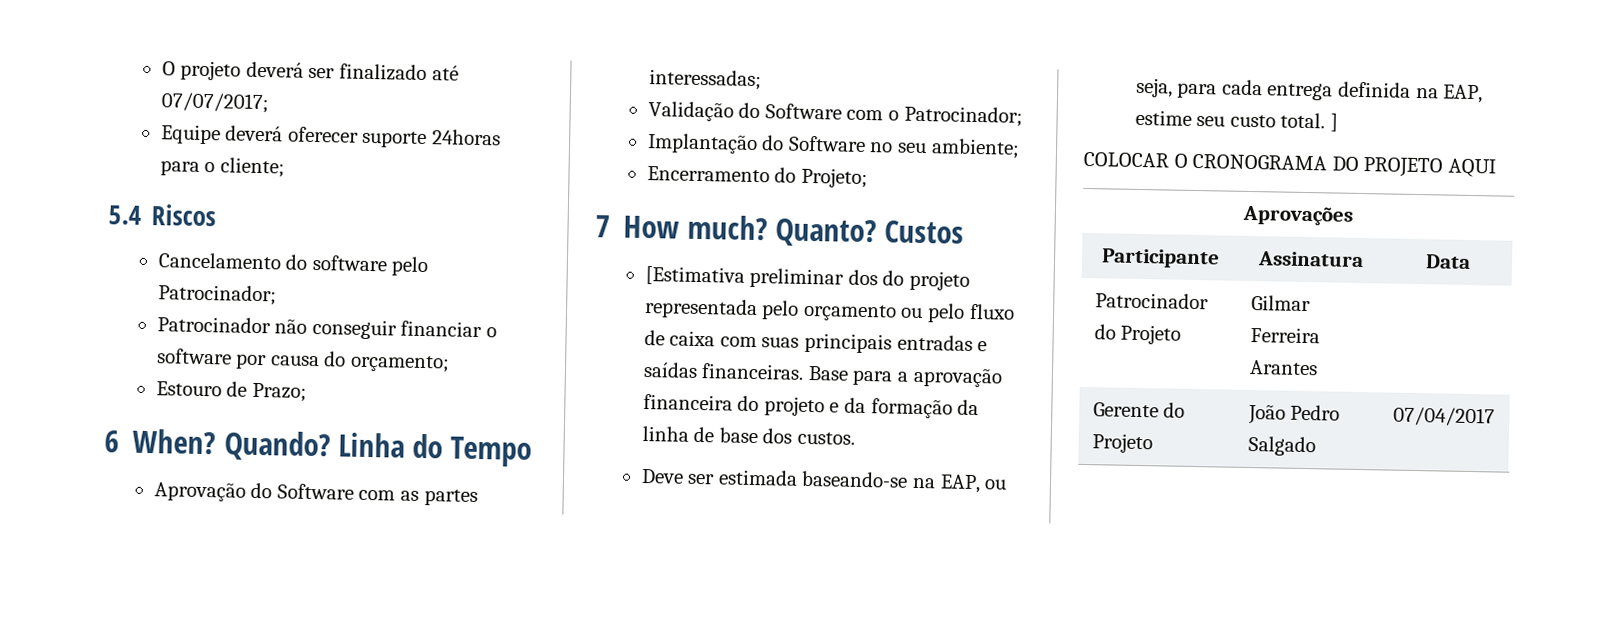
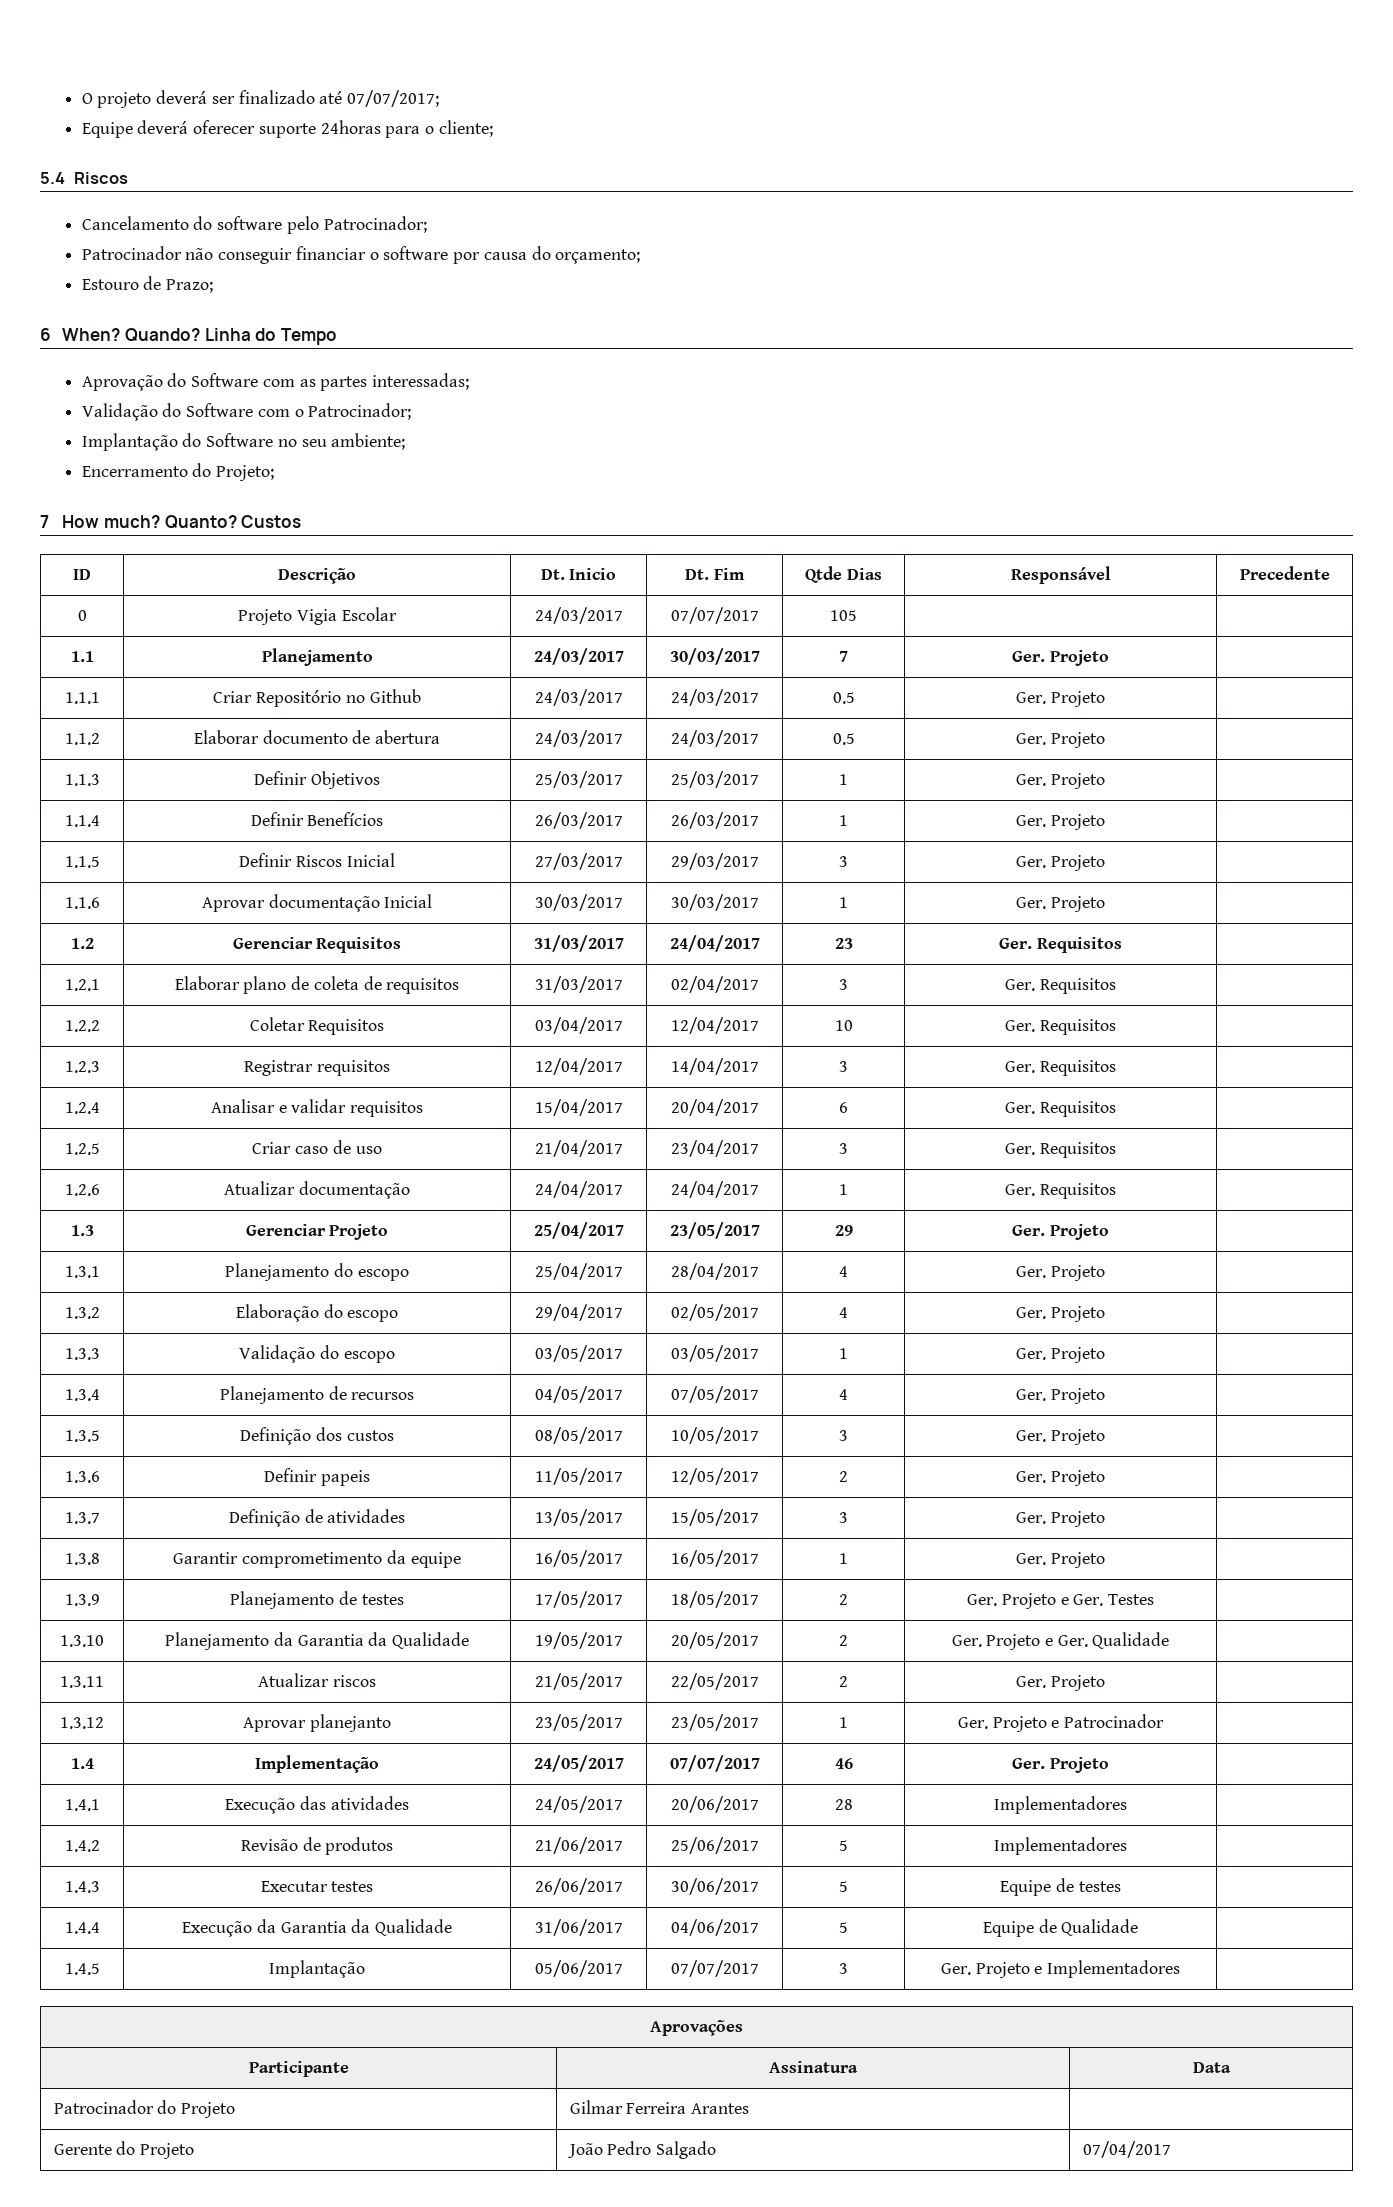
- [Estimativa preliminar dos do projeto representada pelo orçamento ou pelo fluxo de caixa com suas principais entradas e saídas financeiras. Base para a aprovação financeira do projeto e da formação da linha de base dos custos.
- Deve ser estimada baseando-se na EAP, ou seja, para cada entrega definida na EAP, estime seu custo total. ]
- COLOCAR O CRONOGRAMA DO PROJETO AQUI
+ ID | Descrição | Dt. Inicio | Dt. Fim | Qtde Dias | Responsável | Precedente
+ 0 | Projeto Vigia Escolar | 24/03/2017 | 07/07/2017 | 105 | |
+ 1.1 | Planejamento | 24/03/2017 | 30/03/2017 | 7 | Ger. Projeto |
+ 1.1.1 | Criar Repositório no Github | 24/03/2017 | 24/03/2017 | 0.5 | Ger. Projeto |
+ 1.1.2 | Elaborar documento de abertura | 24/03/2017 | 24/03/2017 | 0.5 | Ger. Projeto |
+ 1.1.3 | Definir Objetivos | 25/03/2017 | 25/03/2017 | 1 | Ger. Projeto |
+ 1.1.4 | Definir Benefícios | 26/03/2017 | 26/03/2017 | 1 | Ger. Projeto |
+ 1.1.5 | Definir Riscos Inicial | 27/03/2017 | 29/03/2017 | 3 | Ger. Projeto |
+ 1.1.6 | Aprovar documentação Inicial | 30/03/2017 | 30/03/2017 | 1 | Ger. Projeto |
+ 1.2 | Gerenciar Requisitos | 31/03/2017 | 24/04/2017 | 23 | Ger. Requisitos |
+ 1.2.1 | Elaborar plano de coleta de requisitos | 31/03/2017 | 02/04/2017 | 3 | Ger. Requisitos |
+ 1.2.2 | Coletar Requisitos | 03/04/2017 | 12/04/2017 | 10 | Ger. Requisitos |
+ 1.2.3 | Registrar requisitos | 12/04/2017 | 14/04/2017 | 3 | Ger. Requisitos |
+ 1.2.4 | Analisar e validar requisitos | 15/04/2017 | 20/04/2017 | 6 | Ger. Requisitos |
+ 1.2.5 | Criar caso de uso | 21/04/2017 | 23/04/2017 | 3 | Ger. Requisitos |
+ 1.2.6 | Atualizar documentação | 24/04/2017 | 24/04/2017 | 1 | Ger. Requisitos |
+ 1.3 | Gerenciar Projeto | 25/04/2017 | 23/05/2017 | 29 | Ger. Projeto |
+ 1.3.1 | Planejamento do escopo | 25/04/2017 | 28/04/2017 | 4 | Ger. Projeto |
+ 1.3.2 | Elaboração do escopo | 29/04/2017 | 02/05/2017 | 4 | Ger. Projeto |
+ 1.3.3 | Validação do escopo | 03/05/2017 | 03/05/2017 | 1 | Ger. Projeto |
+ 1.3.4 | Planejamento de recursos | 04/05/2017 | 07/05/2017 | 4 | Ger. Projeto |
+ 1.3.5 | Definição dos custos | 08/05/2017 | 10/05/2017 | 3 | Ger. Projeto |
+ 1.3.6 | Definir papeis | 11/05/2017 | 12/05/2017 | 2 | Ger. Projeto |
+ 1.3.7 | Definição de atividades | 13/05/2017 | 15/05/2017 | 3 | Ger. Projeto |
+ 1.3.8 | Garantir comprometimento da equipe | 16/05/2017 | 16/05/2017 | 1 | Ger. Projeto |
+ 1.3.9 | Planejamento de testes | 17/05/2017 | 18/05/2017 | 2 | Ger. Projeto e Ger. Testes |
+ 1.3.10 | Planejamento da Garantia da Qualidade | 19/05/2017 | 20/05/2017 | 2 | Ger. Projeto e Ger. Qualidade |
+ 1.3.11 | Atualizar riscos | 21/05/2017 | 22/05/2017 | 2 | Ger. Projeto |
+ 1.3.12 | Aprovar planejanto | 23/05/2017 | 23/05/2017 | 1 | Ger. Projeto e Patrocinador |
+ 1.4 | Implementação | 24/05/2017 | 07/07/2017 | 46 | Ger. Projeto |
+ 1.4.1 | Execução das atividades | 24/05/2017 | 20/06/2017 | 28 | Implementadores |
+ 1.4.2 | Revisão de produtos | 21/06/2017 | 25/06/2017 | 5 | Implementadores |
+ 1.4.3 | Executar testes | 26/06/2017 | 30/06/2017 | 5 | Equipe de testes |
+ 1.4.4 | Execução da Garantia da Qualidade | 31/06/2017 | 04/06/2017 | 5 | Equipe de Qualidade |
+ 1.4.5 | Implantação | 05/06/2017 | 07/07/2017 | 3 | Ger. Projeto e Implementadores |

